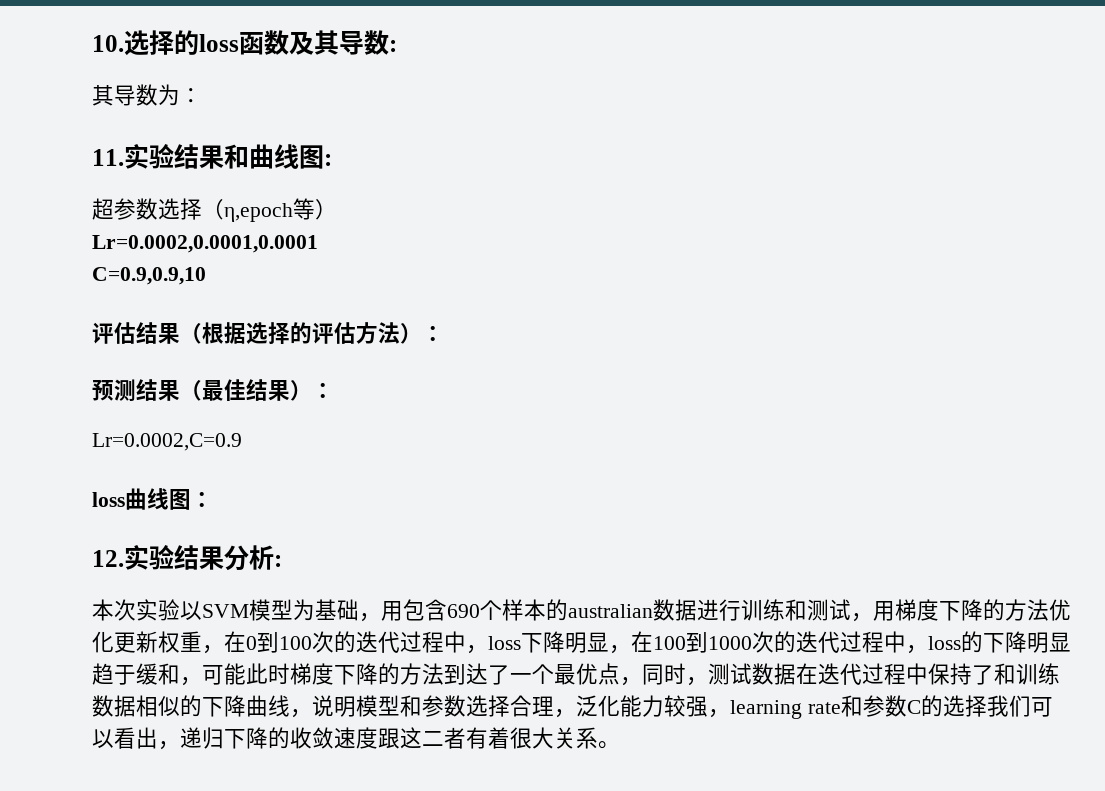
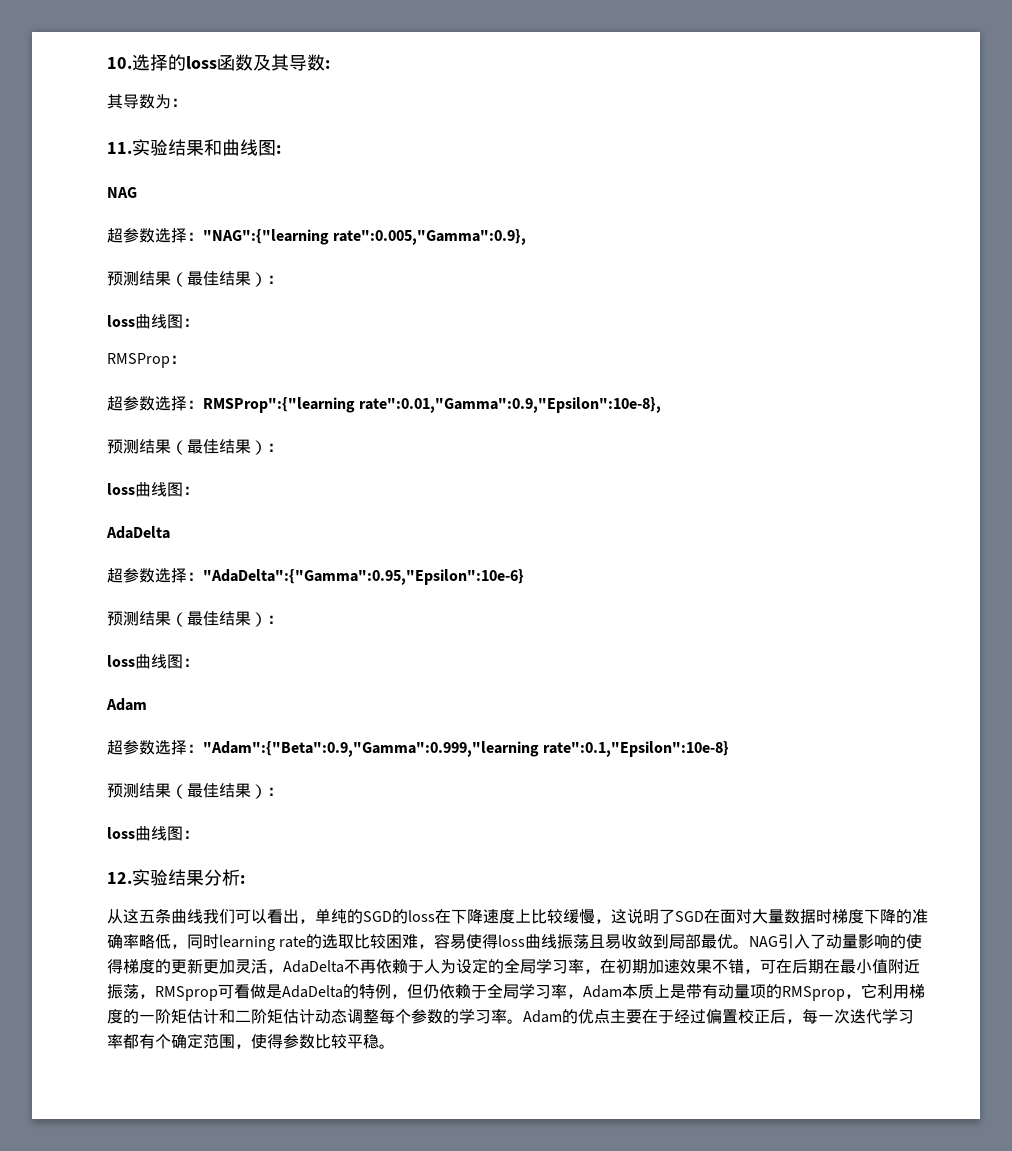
  11.实验结果和曲线图:
- 超参数选择（η,epoch等）
- Lr=0.0002,0.0001,0.0001
- C=0.9,0.9,10
- 评估结果（根据选择的评估方法）：
+ NAG
+ 超参数选择："NAG":{"learning rate":0.005,"Gamma":0.9},
  预测结果（最佳结果）：
- Lr=0.0002,C=0.9
+ loss曲线图：
+ RMSProp：
+ 超参数选择：RMSProp":{"learning rate":0.01,"Gamma":0.9,"Epsilon":10e-8},
+ 预测结果（最佳结果）：
+ loss曲线图：
+ AdaDelta
+ 超参数选择："AdaDelta":{"Gamma":0.95,"Epsilon":10e-6}
+ 预测结果（最佳结果）：
+ loss曲线图：
+ Adam
+ 超参数选择："Adam":{"Beta":0.9,"Gamma":0.999,"learning rate":0.1,"Epsilon":10e-8}
+ 预测结果（最佳结果）：
- 本次实验以SVM模型为基础，用包含690个样本的australian数据进行训练和测试，用梯度下降的方法优化更新权重，在0到100次的迭代过程中，loss下降明显，在100到1000次的迭代过程中，loss的下降明显趋于缓和，可能此时梯度下降的方法到达了一个最优点，同时，测试数据在迭代过程中保持了和训练数据相似的下降曲线，说明模型和参数选择合理，泛化能力较强，learning rate和参数C的选择我们可以看出，递归下降的收敛速度跟这二者有着很大关系。
+ 从这五条曲线我们可以看出，单纯的SGD的loss在下降速度上比较缓慢，这说明了SGD在面对大量数据时梯度下降的准确率略低，同时learning rate的选取比较困难，容易使得loss曲线振荡且易收敛到局部最优。NAG引入了动量影响的使得梯度的更新更加灵活，AdaDelta不再依赖于人为设定的全局学习率，在初期加速效果不错，可在后期在最小值附近振荡，RMSprop可看做是AdaDelta的特例，但仍依赖于全局学习率，Adam本质上是带有动量项的RMSprop，它利用梯度的一阶矩估计和二阶矩估计动态调整每个参数的学习率。Adam的优点主要在于经过偏置校正后，每一次迭代学习率都有个确定范围，使得参数比较平稳。

